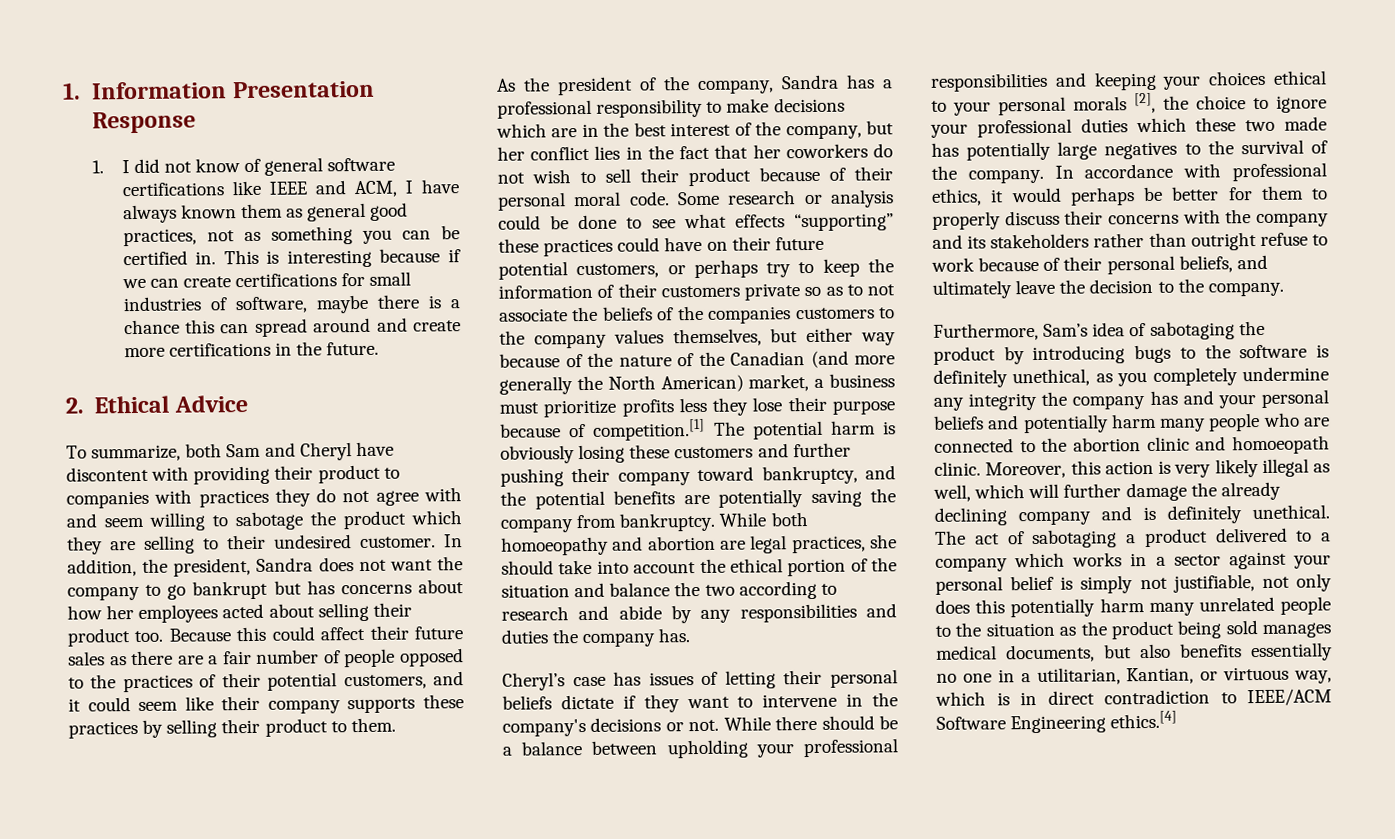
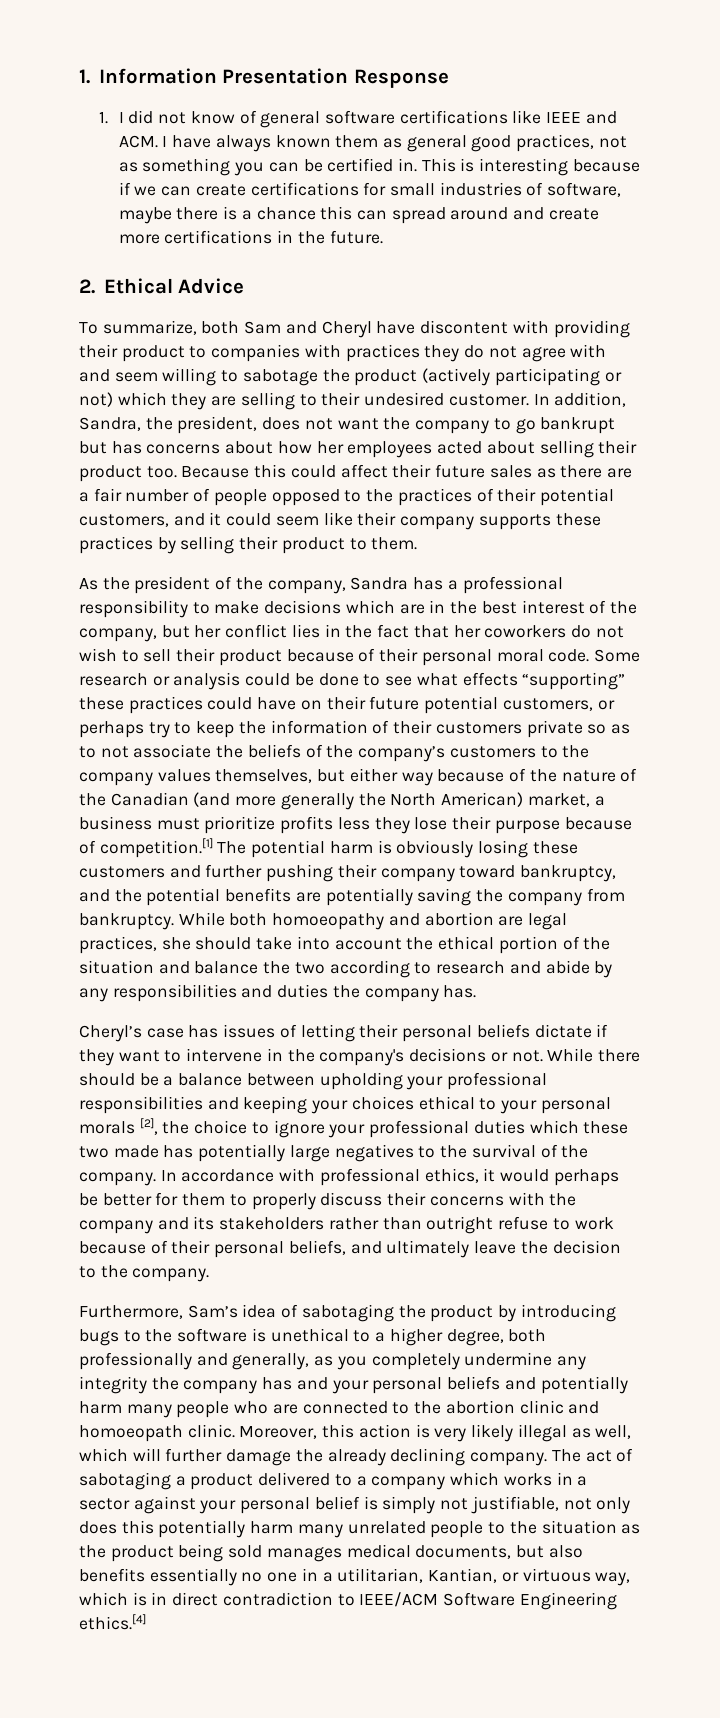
- 1. I did not know of general software certifications like IEEE and ACM, I have always known them as general good practices, not as something you can be certified in.
+ 1. I did not know of general software certifications like IEEE and ACM. I have always known them as general good practices, not as something you can be certified in.
- To summarize, both Sam and Cheryl have discontent with providing their product to companies with practices they do not agree with and seem willing to sabotage the product which they are selling to their undesired customer.
+ To summarize, both Sam and Cheryl have discontent with providing their product to companies with practices they do not agree with and seem willing to sabotage the product (actively participating or not) which they are selling to their undesired customer.
- In addition, the president, Sandra does not want the company to go bankrupt but has concerns about how her employees acted about selling their product too.
+ In addition, Sandra, the president, does not want the company to go bankrupt but has concerns about how her employees acted about selling their product too.
- Some research or analysis could be done to see what effects “supporting” these practices could have on their future potential customers, or perhaps try to keep the information of their customers private so as to not associate the beliefs of the companies customers to the company values themselves, but either way because of the nature of the Canadian (and more generally the North American) market, a business must prioritize profits less they lose their purpose because of competition.[1] The potential harm is obviously losing these customers and further pushing their company toward bankruptcy, and the potential benefits are potentially saving the company from bankruptcy.
+ Some research or analysis could be done to see what effects “supporting” these practices could have on their future potential customers, or perhaps try to keep the information of their customers private so as to not associate the beliefs of the company’s customers to the company values themselves, but either way because of the nature of the Canadian (and more generally the North American) market, a business must prioritize profits less they lose their purpose because of competition.[1] The potential harm is obviously losing these customers and further pushing their company toward bankruptcy, and the potential benefits are potentially saving the company from bankruptcy.
- Furthermore, Sam’s idea of sabotaging the product by introducing bugs to the software is definitely unethical, as you completely undermine any integrity the company has and your personal beliefs and potentially harm many people who are connected to the abortion clinic and homoeopath clinic.
+ Furthermore, Sam’s idea of sabotaging the product by introducing bugs to the software is unethical to a higher degree, both professionally and generally, as you completely undermine any integrity the company has and your personal beliefs and potentially harm many people who are connected to the abortion clinic and homoeopath clinic.
- Moreover, this action is very likely illegal as well, which will further damage the already declining company and is definitely unethical.
+ Moreover, this action is very likely illegal as well, which will further damage the already declining company.

